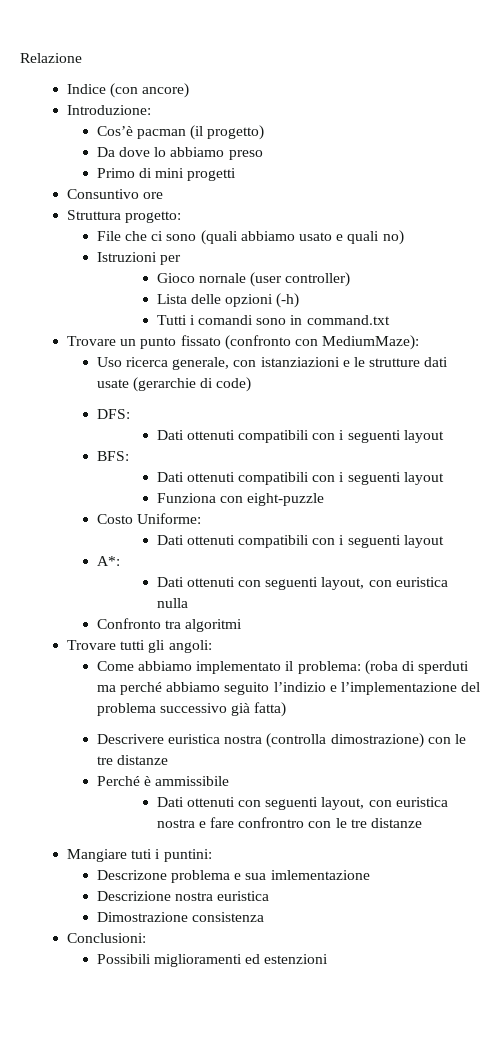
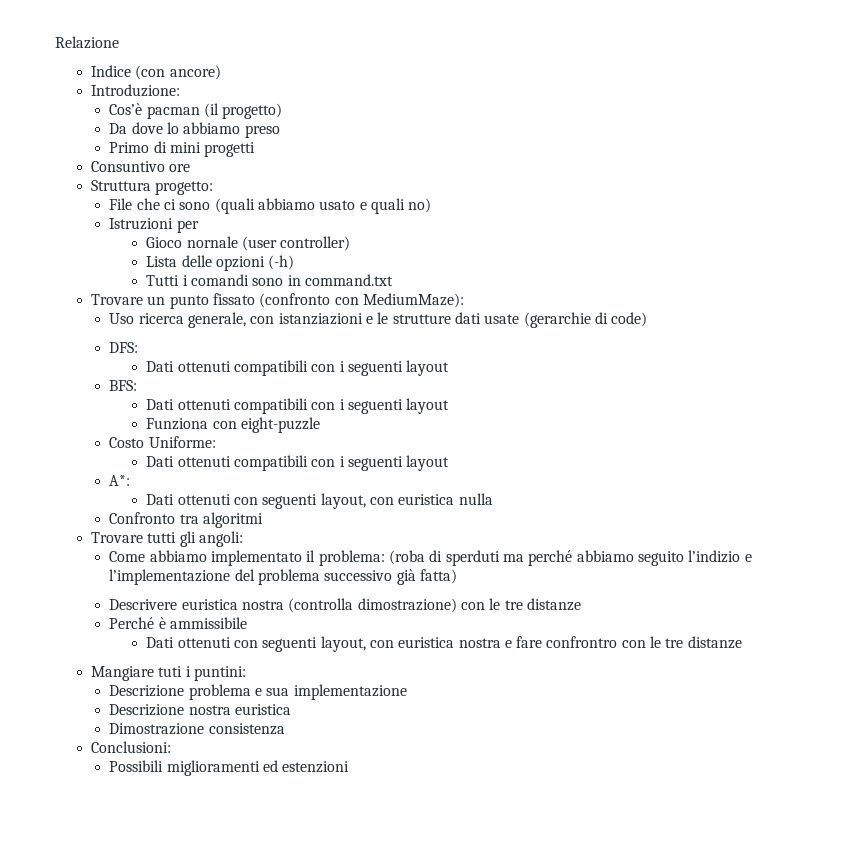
- Descrizone problema e sua imlementazione
+ Descrizione problema e sua implementazione

